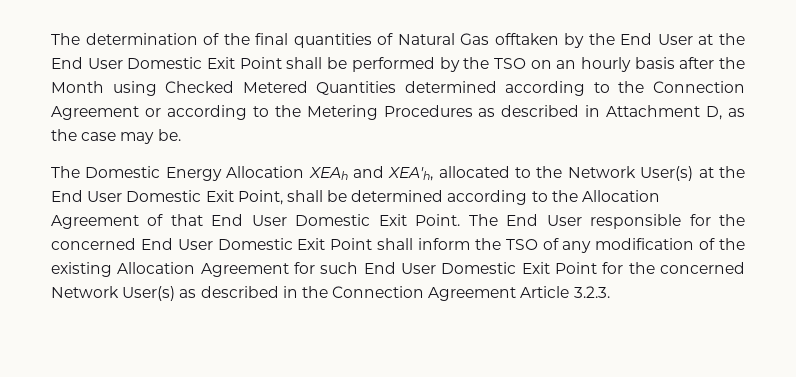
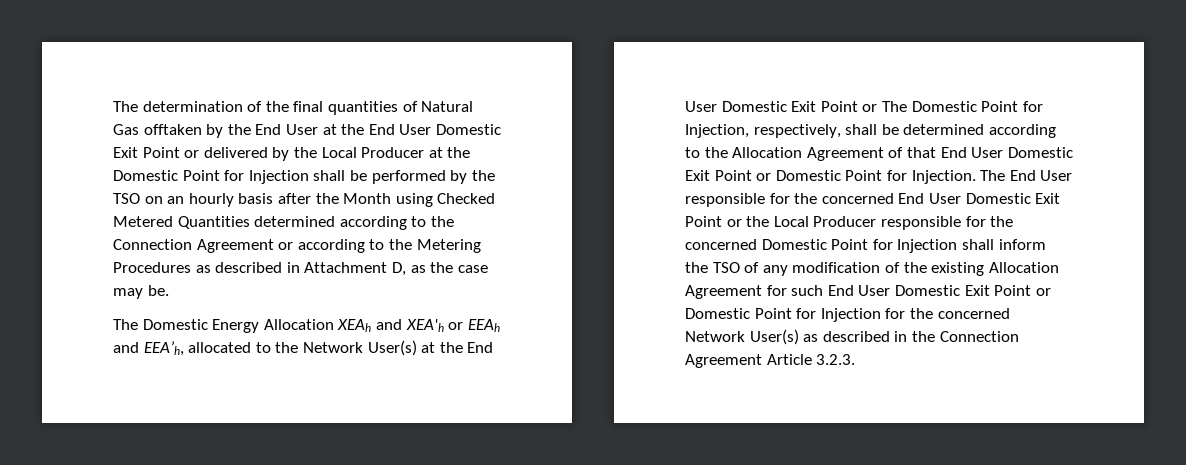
- The determination of the final quantities of Natural Gas offtaken by the End User at the End User Domestic Exit Point shall be performed by the TSO on an hourly basis after the Month using Checked Metered Quantities determined according to the Connection Agreement or according to the Metering Procedures as described in Attachment D, as the case may be.
+ The determination of the final quantities of Natural Gas offtaken by the End User at the End User Domestic Exit Point or delivered by the Local Producer at the Domestic Point for Injection shall be performed by the TSO on an hourly basis after the Month using Checked Metered Quantities determined according to the Connection Agreement or according to the Metering Procedures as described in Attachment D, as the case may be.
- The Domestic Energy Allocation XEAh and XEA'h, allocated to the Network User(s) at the End User Domestic Exit Point, shall be determined according to the Allocation Agreement of that End User Domestic Exit Point.
+ The Domestic Energy Allocation XEAh and XEA'h or EEAh and EEA’h, allocated to the Network User(s) at the End User Domestic Exit Point or The Domestic Point for Injection, respectively, shall be determined according to the Allocation Agreement of that End User Domestic Exit Point or Domestic Point for Injection.
- The End User responsible for the concerned End User Domestic Exit Point shall inform the TSO of any modification of the existing Allocation Agreement for such End User Domestic Exit Point for the concerned Network User(s) as described in the Connection Agreement Article 3.2.3.
+ The End User responsible for the concerned End User Domestic Exit Point or the Local Producer responsible for the concerned Domestic Point for Injection shall inform the TSO of any modification of the existing Allocation Agreement for such End User Domestic Exit Point or Domestic Point for Injection for the concerned Network User(s) as described in the Connection Agreement Article 3.2.3.

